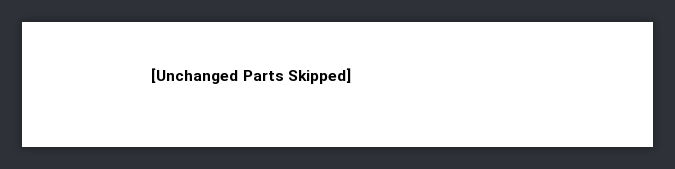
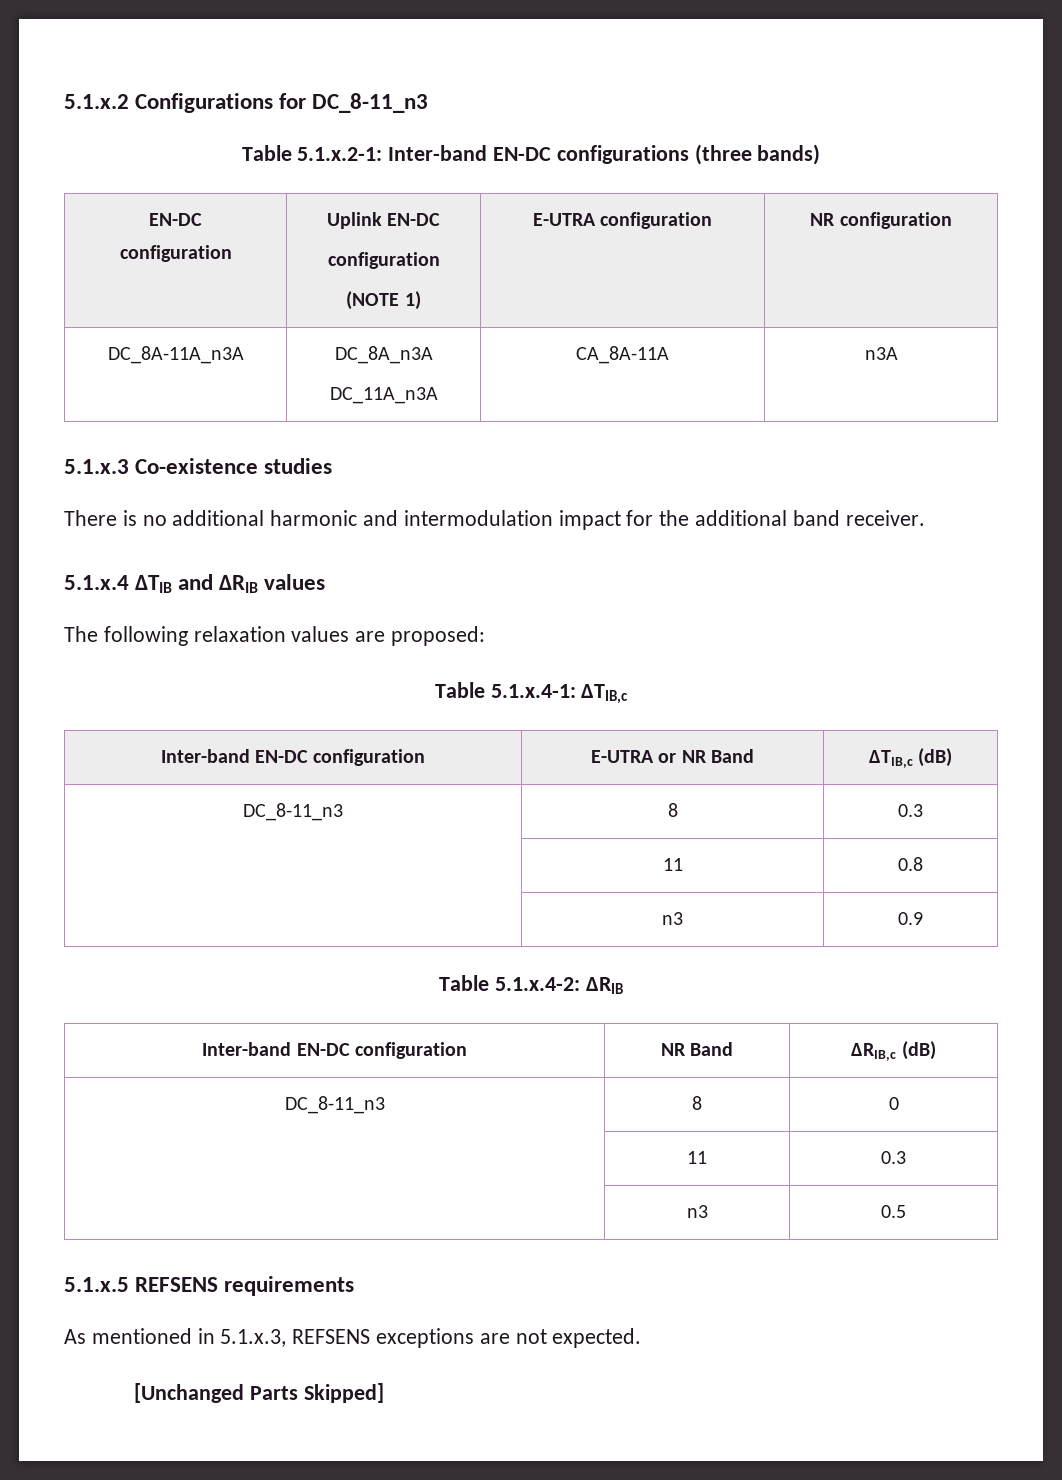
+ 5.1.x.2 Configurations for DC_8-11_n3
+ Table 5.1.x.2-1: Inter-band EN-DC configurations (three bands)
+ EN-DC
+ configuration | Uplink EN-DC
+ configuration
+ (NOTE 1) | E-UTRA configuration | NR configuration
+ DC_8A-11A_n3A | DC_8A_n3A
+ DC_11A_n3A | CA_8A-11A | n3A
+ 5.1.x.3 Co-existence studies
+ There is no additional harmonic and intermodulation impact for the additional band receiver.
+ 5.1.x.4 ∆TIB and ∆RIB values
+ The following relaxation values are proposed:
+ Table 5.1.x.4-1: ΔTIB,c
+ Inter-band EN-DC configuration | E-UTRA or NR Band | ΔTIB,c (dB)
+ DC_8-11_n3 | 8 | 0.3
+ | 11 | 0.8
+ | n3 | 0.9
+ Table 5.1.x.4-2: ΔRIB
+ Inter-band EN-DC configuration | NR Band | ΔRIB,c (dB)
+ DC_8-11_n3 | 8 | 0
+ | 11 | 0.3
+ | n3 | 0.5
+ 5.1.x.5 REFSENS requirements
+ As mentioned in 5.1.x.3, REFSENS exceptions are not expected.

